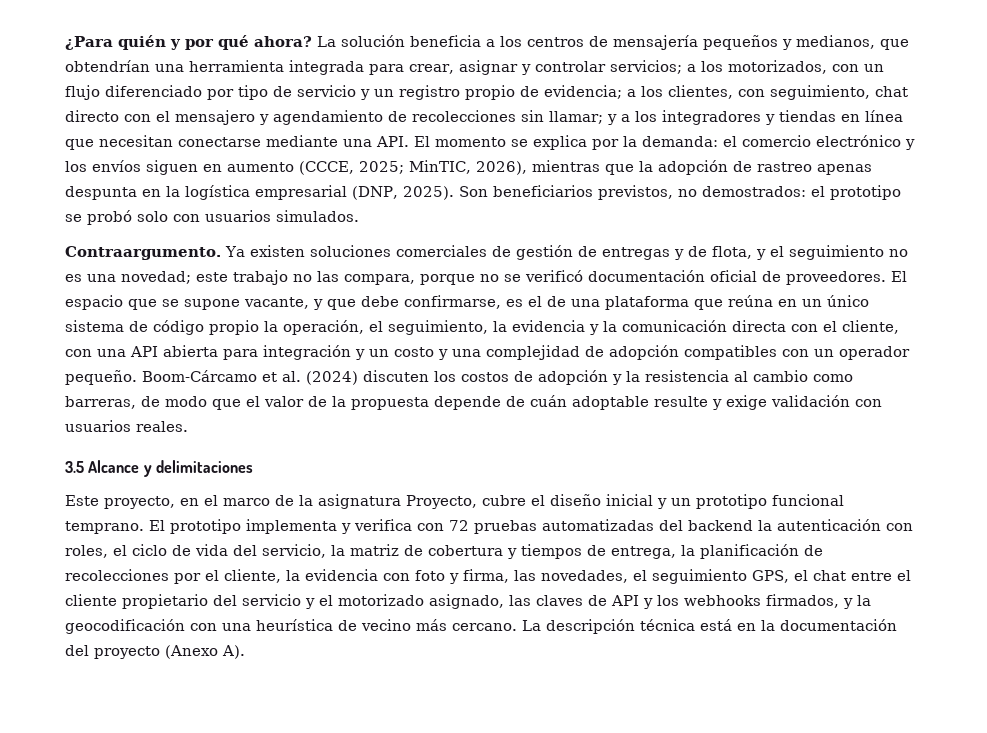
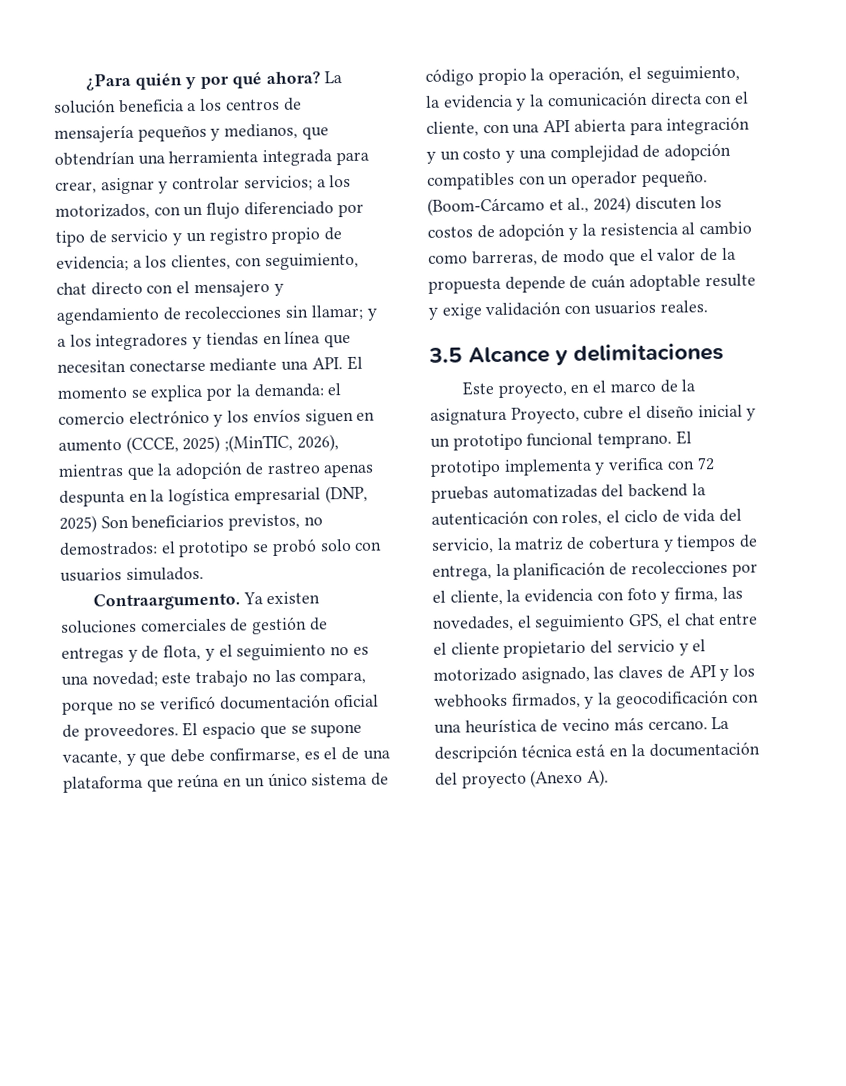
- el comercio electrónico y los envíos siguen en aumento (CCCE, 2025; MinTIC, 2026), mientras que la adopción de rastreo apenas despunta en la logística empresarial (DNP, 2025). Son beneficiarios previstos, no demostrados:
+ el comercio electrónico y los envíos siguen en aumento (CCCE, 2025) ;(MinTIC, 2026), mientras que la adopción de rastreo apenas despunta en la logística empresarial (DNP, 2025) Son beneficiarios previstos, no demostrados:
- Boom-Cárcamo et al. (2024) discuten los costos de adopción y la resistencia al cambio como barreras, de modo que el valor de la propuesta depende de cuán adoptable resulte y exige validación con usuarios reales.
+ (Boom-Cárcamo et al., 2024) discuten los costos de adopción y la resistencia al cambio como barreras, de modo que el valor de la propuesta depende de cuán adoptable resulte y exige validación con usuarios reales.

